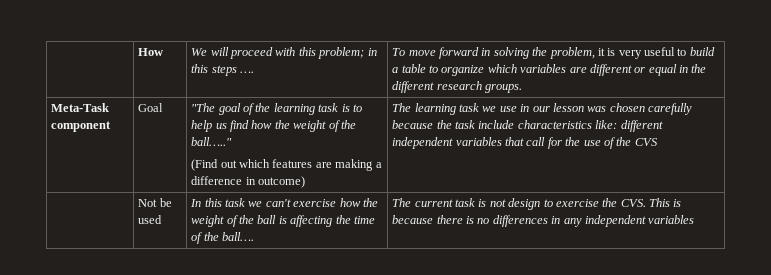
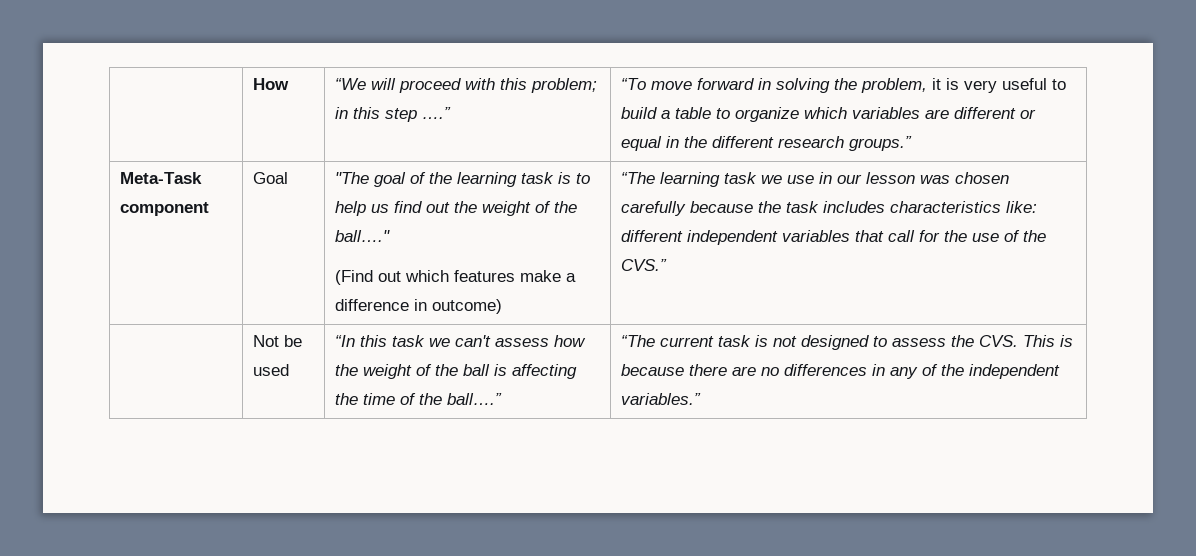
- | How | We will proceed with this problem; in this steps …. | To move forward in solving the problem, it is very useful to build a table to organize which variables are different or equal in the different research groups.
+ | How | “We will proceed with this problem; in this step ….” | “To move forward in solving the problem, it is very useful to build a table to organize which variables are different or equal in the different research groups.”
- "The goal of the learning task is to help us find how the weight of the ball….."
+ "The goal of the learning task is to help us find out the weight of the ball…."
- (Find out which features are making a difference in outcome)
+ (Find out which features make a difference in outcome)
- The learning task we use in our lesson was chosen carefully because the task include characteristics like: different independent variables that call for the use of the CVS
+ “The learning task we use in our lesson was chosen carefully because the task includes characteristics like: different independent variables that call for the use of the CVS.”
- In this task we can't exercise how the weight of the ball is affecting the time of the ball…. | The current task is not design to exercise the CVS. This is because there is no differences in any independent variables
+ “In this task we can't assess how the weight of the ball is affecting the time of the ball….” | “The current task is not designed to assess the CVS. This is because there are no differences in any of the independent variables.”

